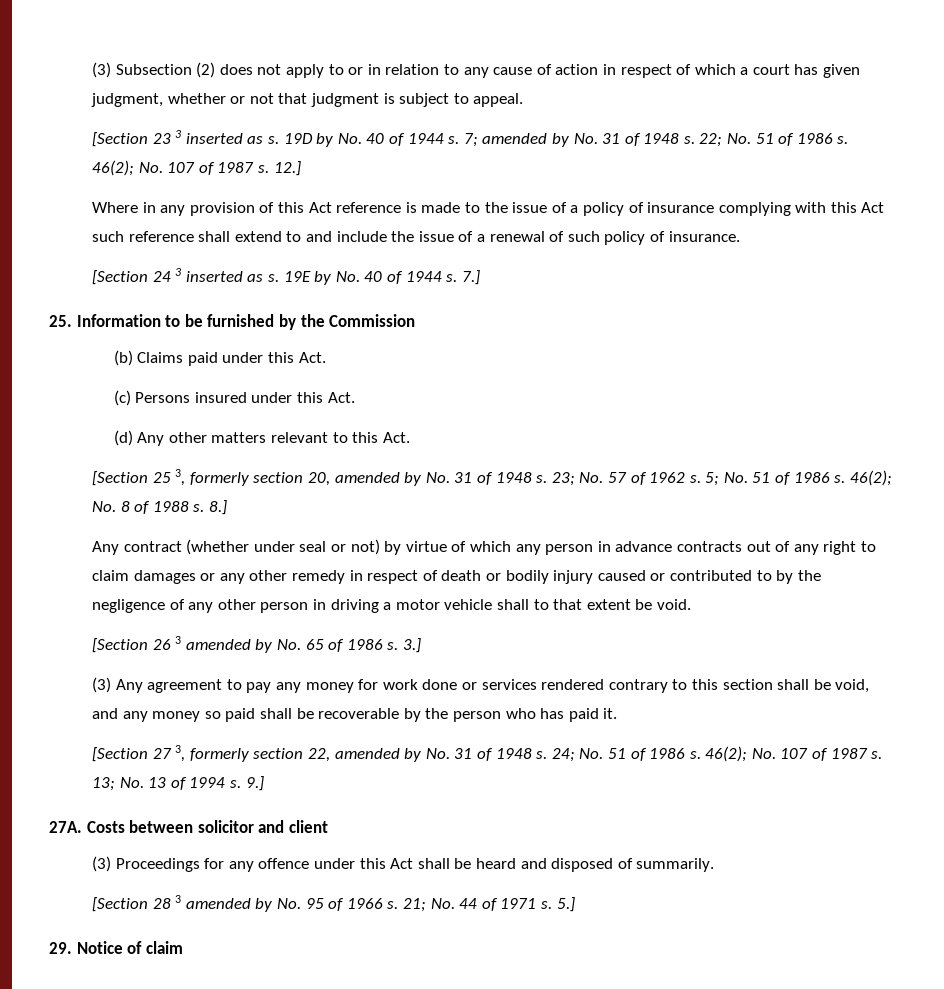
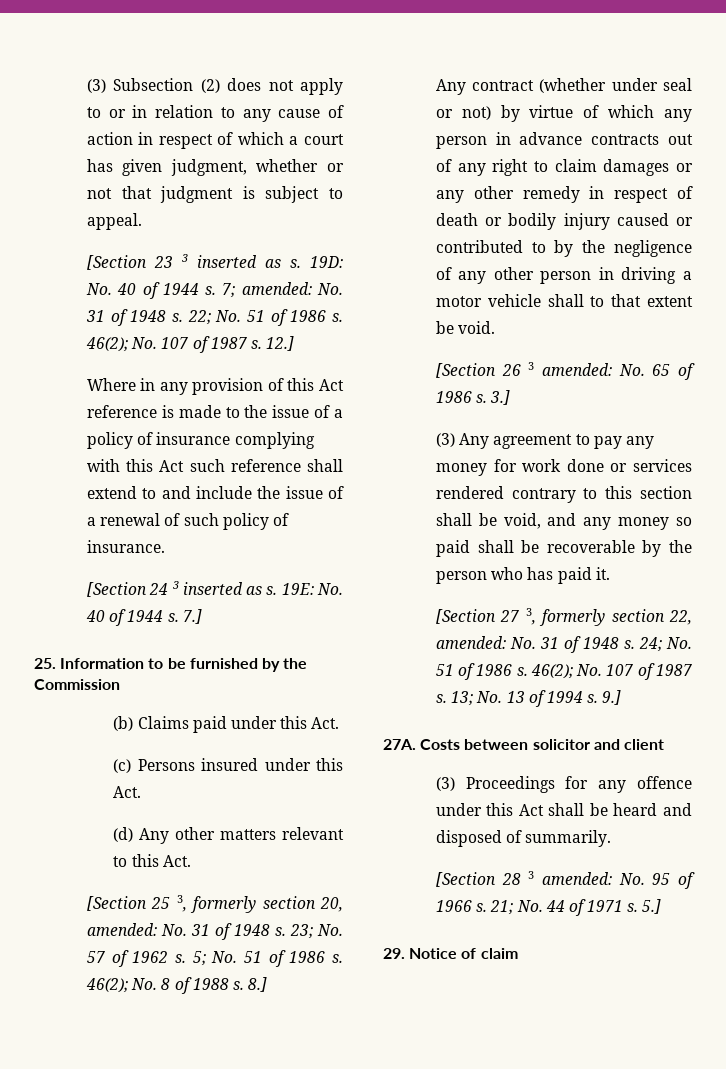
- 19D by No. 40 of 1944 s.
+ 19D: No. 40 of 1944 s.
- 7; amended by No. 31 of 1948 s.
+ 7; amended: No. 31 of 1948 s.
- 19E by No. 40 of 1944 s.
+ 19E: No. 40 of 1944 s.
- [Section 25 3, formerly section 20, amended by No. 31 of 1948 s.
+ [Section 25 3, formerly section 20, amended: No. 31 of 1948 s.
- [Section 26 3 amended by No. 65 of 1986 s.
+ [Section 26 3 amended: No. 65 of 1986 s.
- [Section 27 3, formerly section 22, amended by No. 31 of 1948 s.
+ [Section 27 3, formerly section 22, amended: No. 31 of 1948 s.
- [Section 28 3 amended by No. 95 of 1966 s.
+ [Section 28 3 amended: No. 95 of 1966 s.

